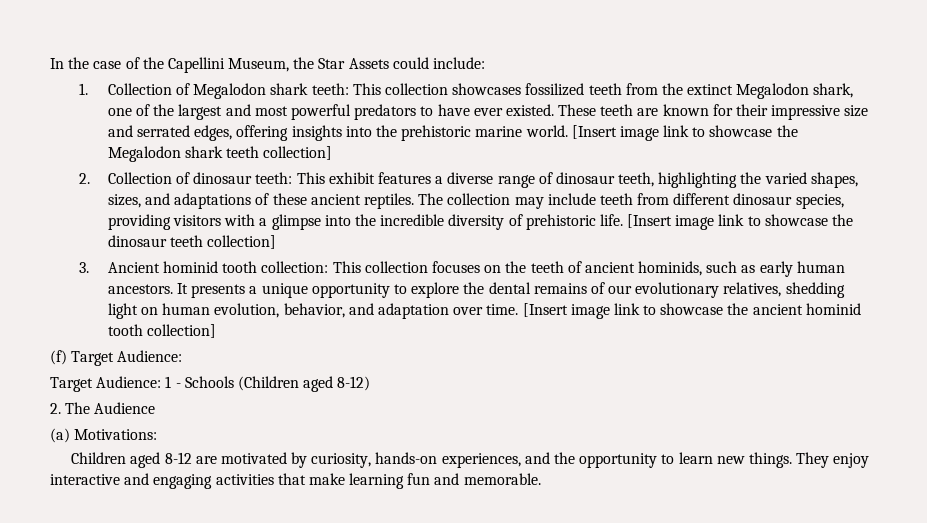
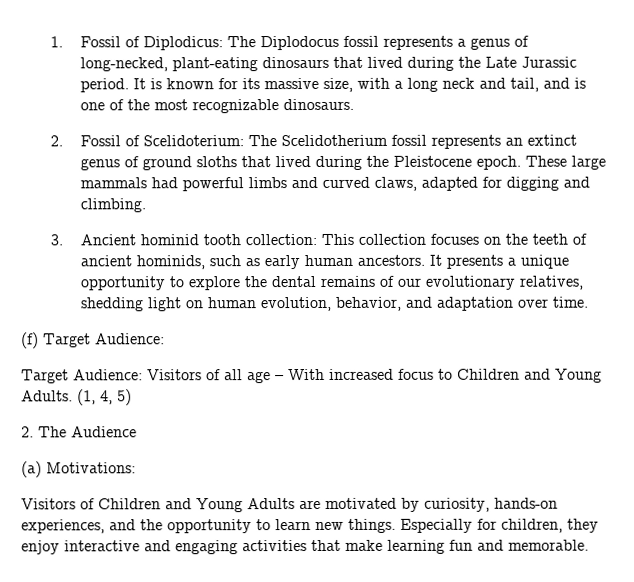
- In the case of the Capellini Museum, the Star Assets could include:
- 1. Collection of Megalodon shark teeth: This collection showcases fossilized teeth from the extinct Megalodon shark, one of the largest and most powerful predators to have ever existed. These teeth are known for their impressive size and serrated edges, offering insights into the prehistoric marine world. [Insert image link to showcase the Megalodon shark teeth collection]
- 2. Collection of dinosaur teeth: This exhibit features a diverse range of dinosaur teeth, highlighting the varied shapes, sizes, and adaptations of these ancient reptiles. The collection may include teeth from different dinosaur species, providing visitors with a glimpse into the incredible diversity of prehistoric life. [Insert image link to showcase the dinosaur teeth collection]
+ 1. Fossil of Diplodicus: The Diplodocus fossil represents a genus of long-necked, plant-eating dinosaurs that lived during the Late Jurassic period. It is known for its massive size, with a long neck and tail, and is one of the most recognizable dinosaurs.
+ 2. Fossil of Scelidoterium: The Scelidotherium fossil represents an extinct genus of ground sloths that lived during the Pleistocene epoch. These large mammals had powerful limbs and curved claws, adapted for digging and climbing.
- [Insert image link to showcase the ancient hominid tooth collection]
- Target Audience: 1 - Schools (Children aged 8-12)
+ Target Audience: Visitors of all age – With increased focus to Children and Young Adults. (1, 4, 5)
- Children aged 8-12 are motivated by curiosity, hands-on experiences, and the opportunity to learn new things.
+ Visitors of Children and Young Adults are motivated by curiosity, hands-on experiences, and the opportunity to learn new things.
- They enjoy interactive and engaging activities that make learning fun and memorable.
+ Especially for children, they enjoy interactive and engaging activities that make learning fun and memorable.

